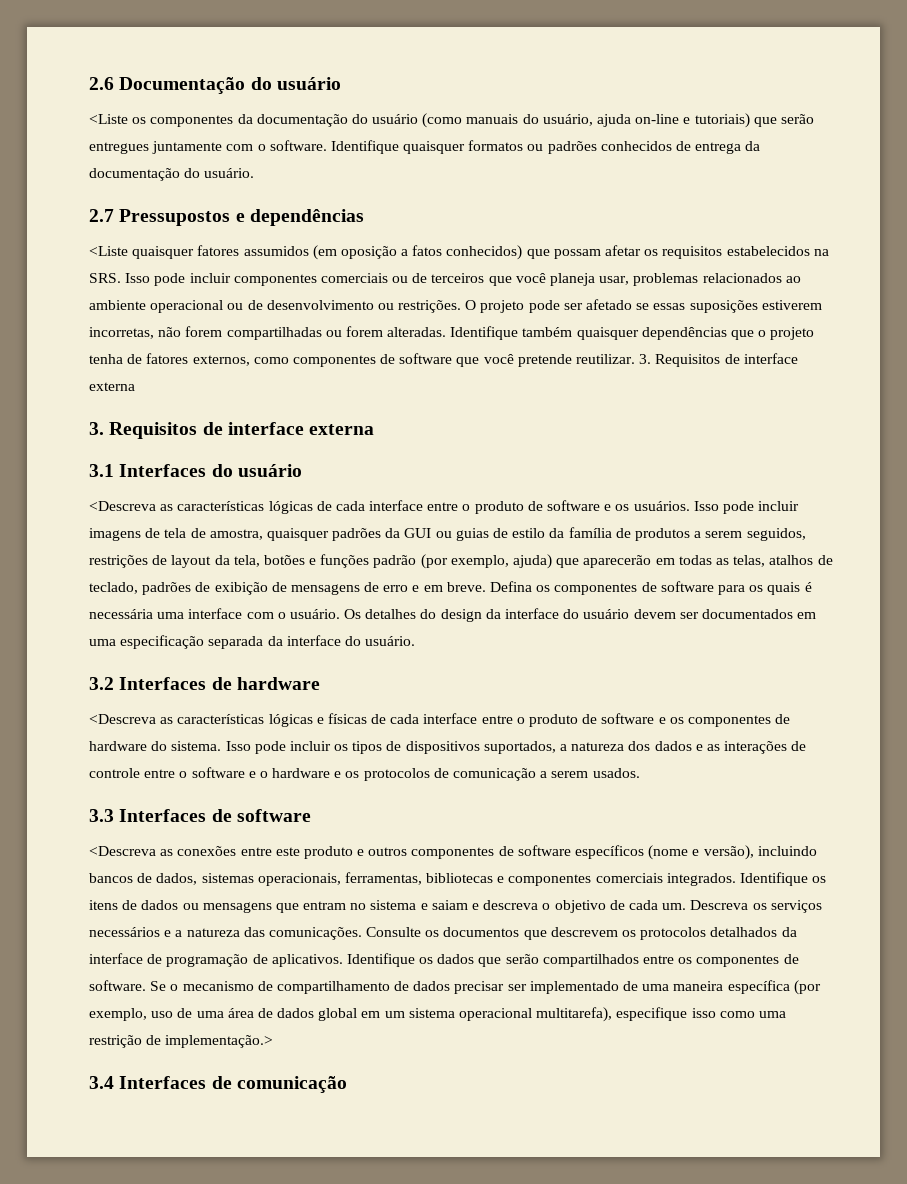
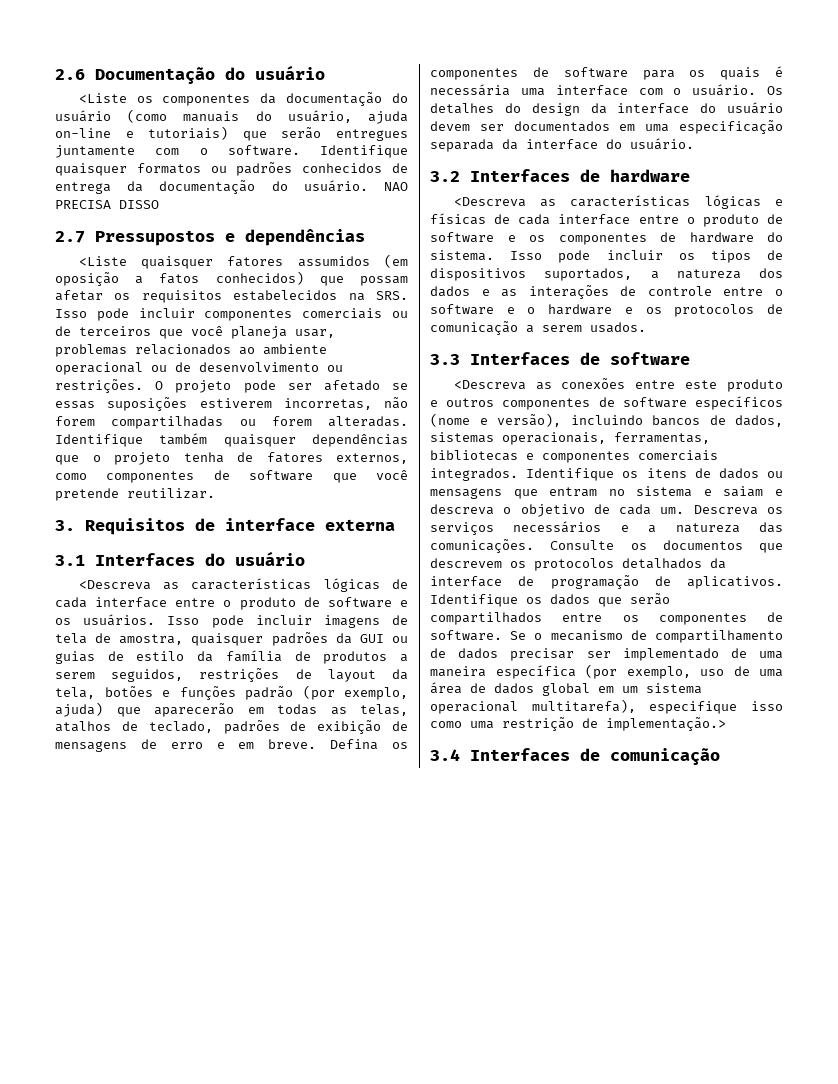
+ NAO PRECISA DISSO
- Identifique também quaisquer dependências que o projeto tenha de fatores externos, como componentes de software que você pretende reutilizar. 3. Requisitos de interface externa
+ Identifique também quaisquer dependências que o projeto tenha de fatores externos, como componentes de software que você pretende reutilizar.

